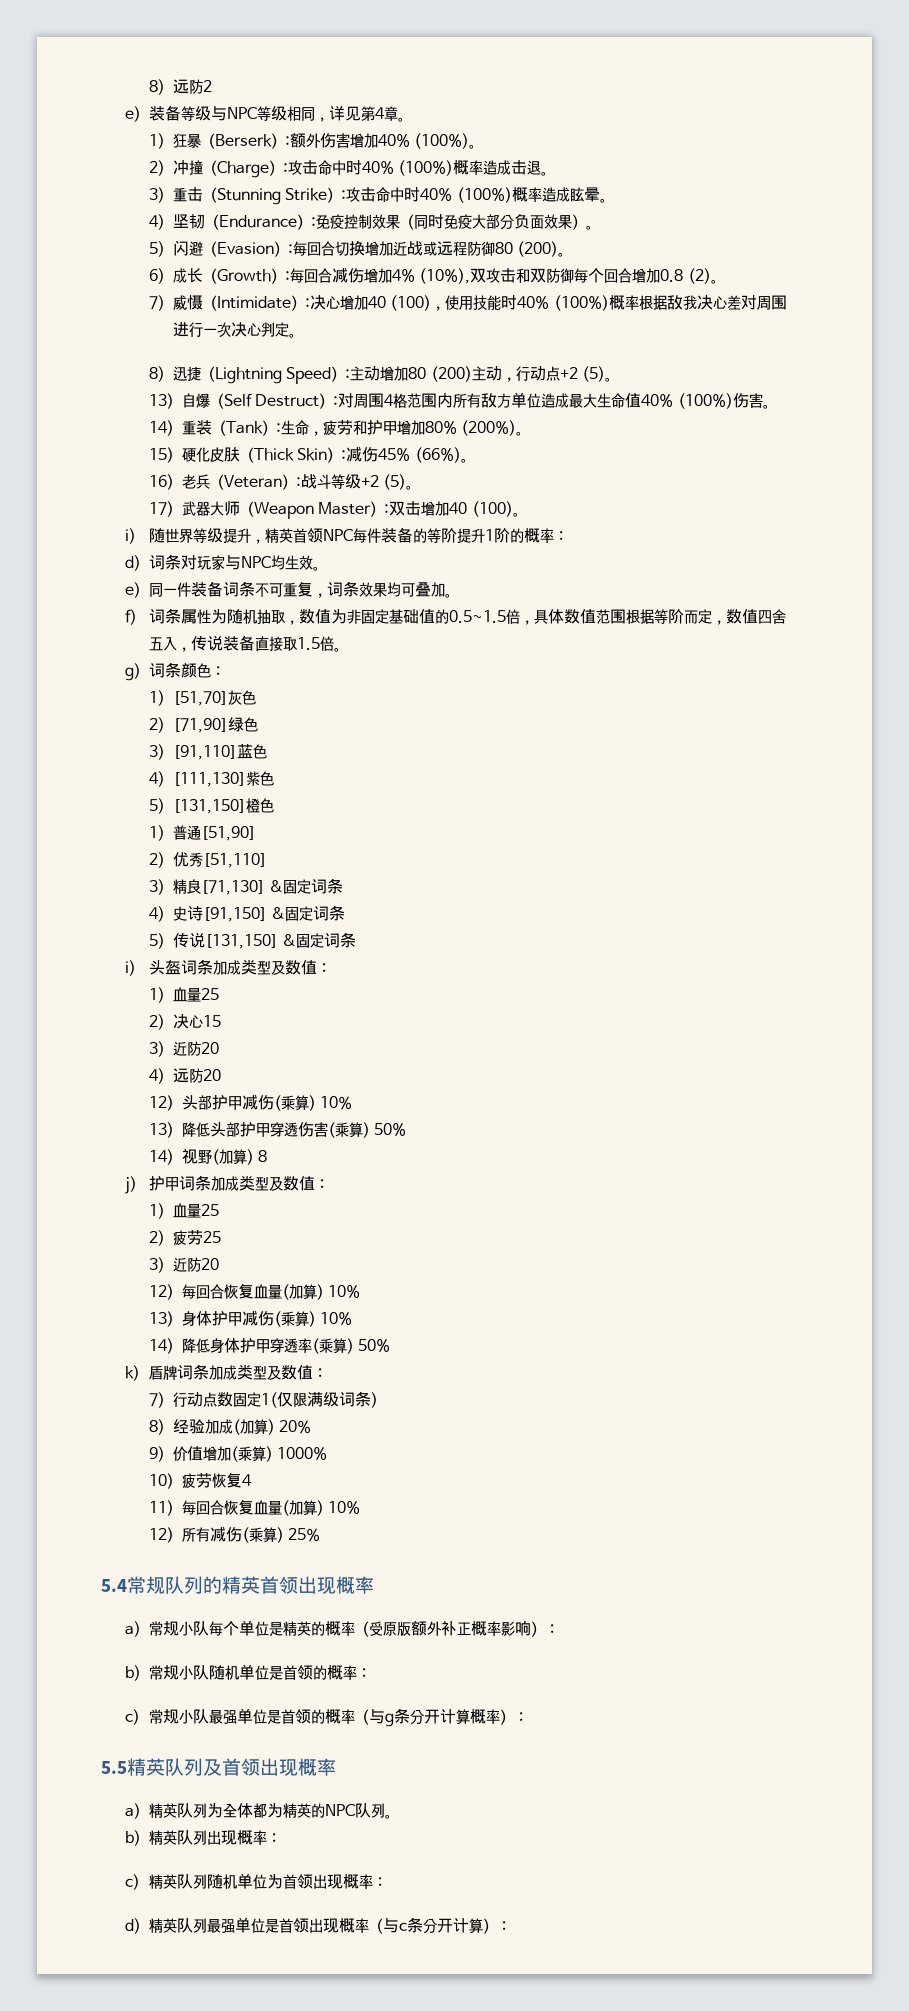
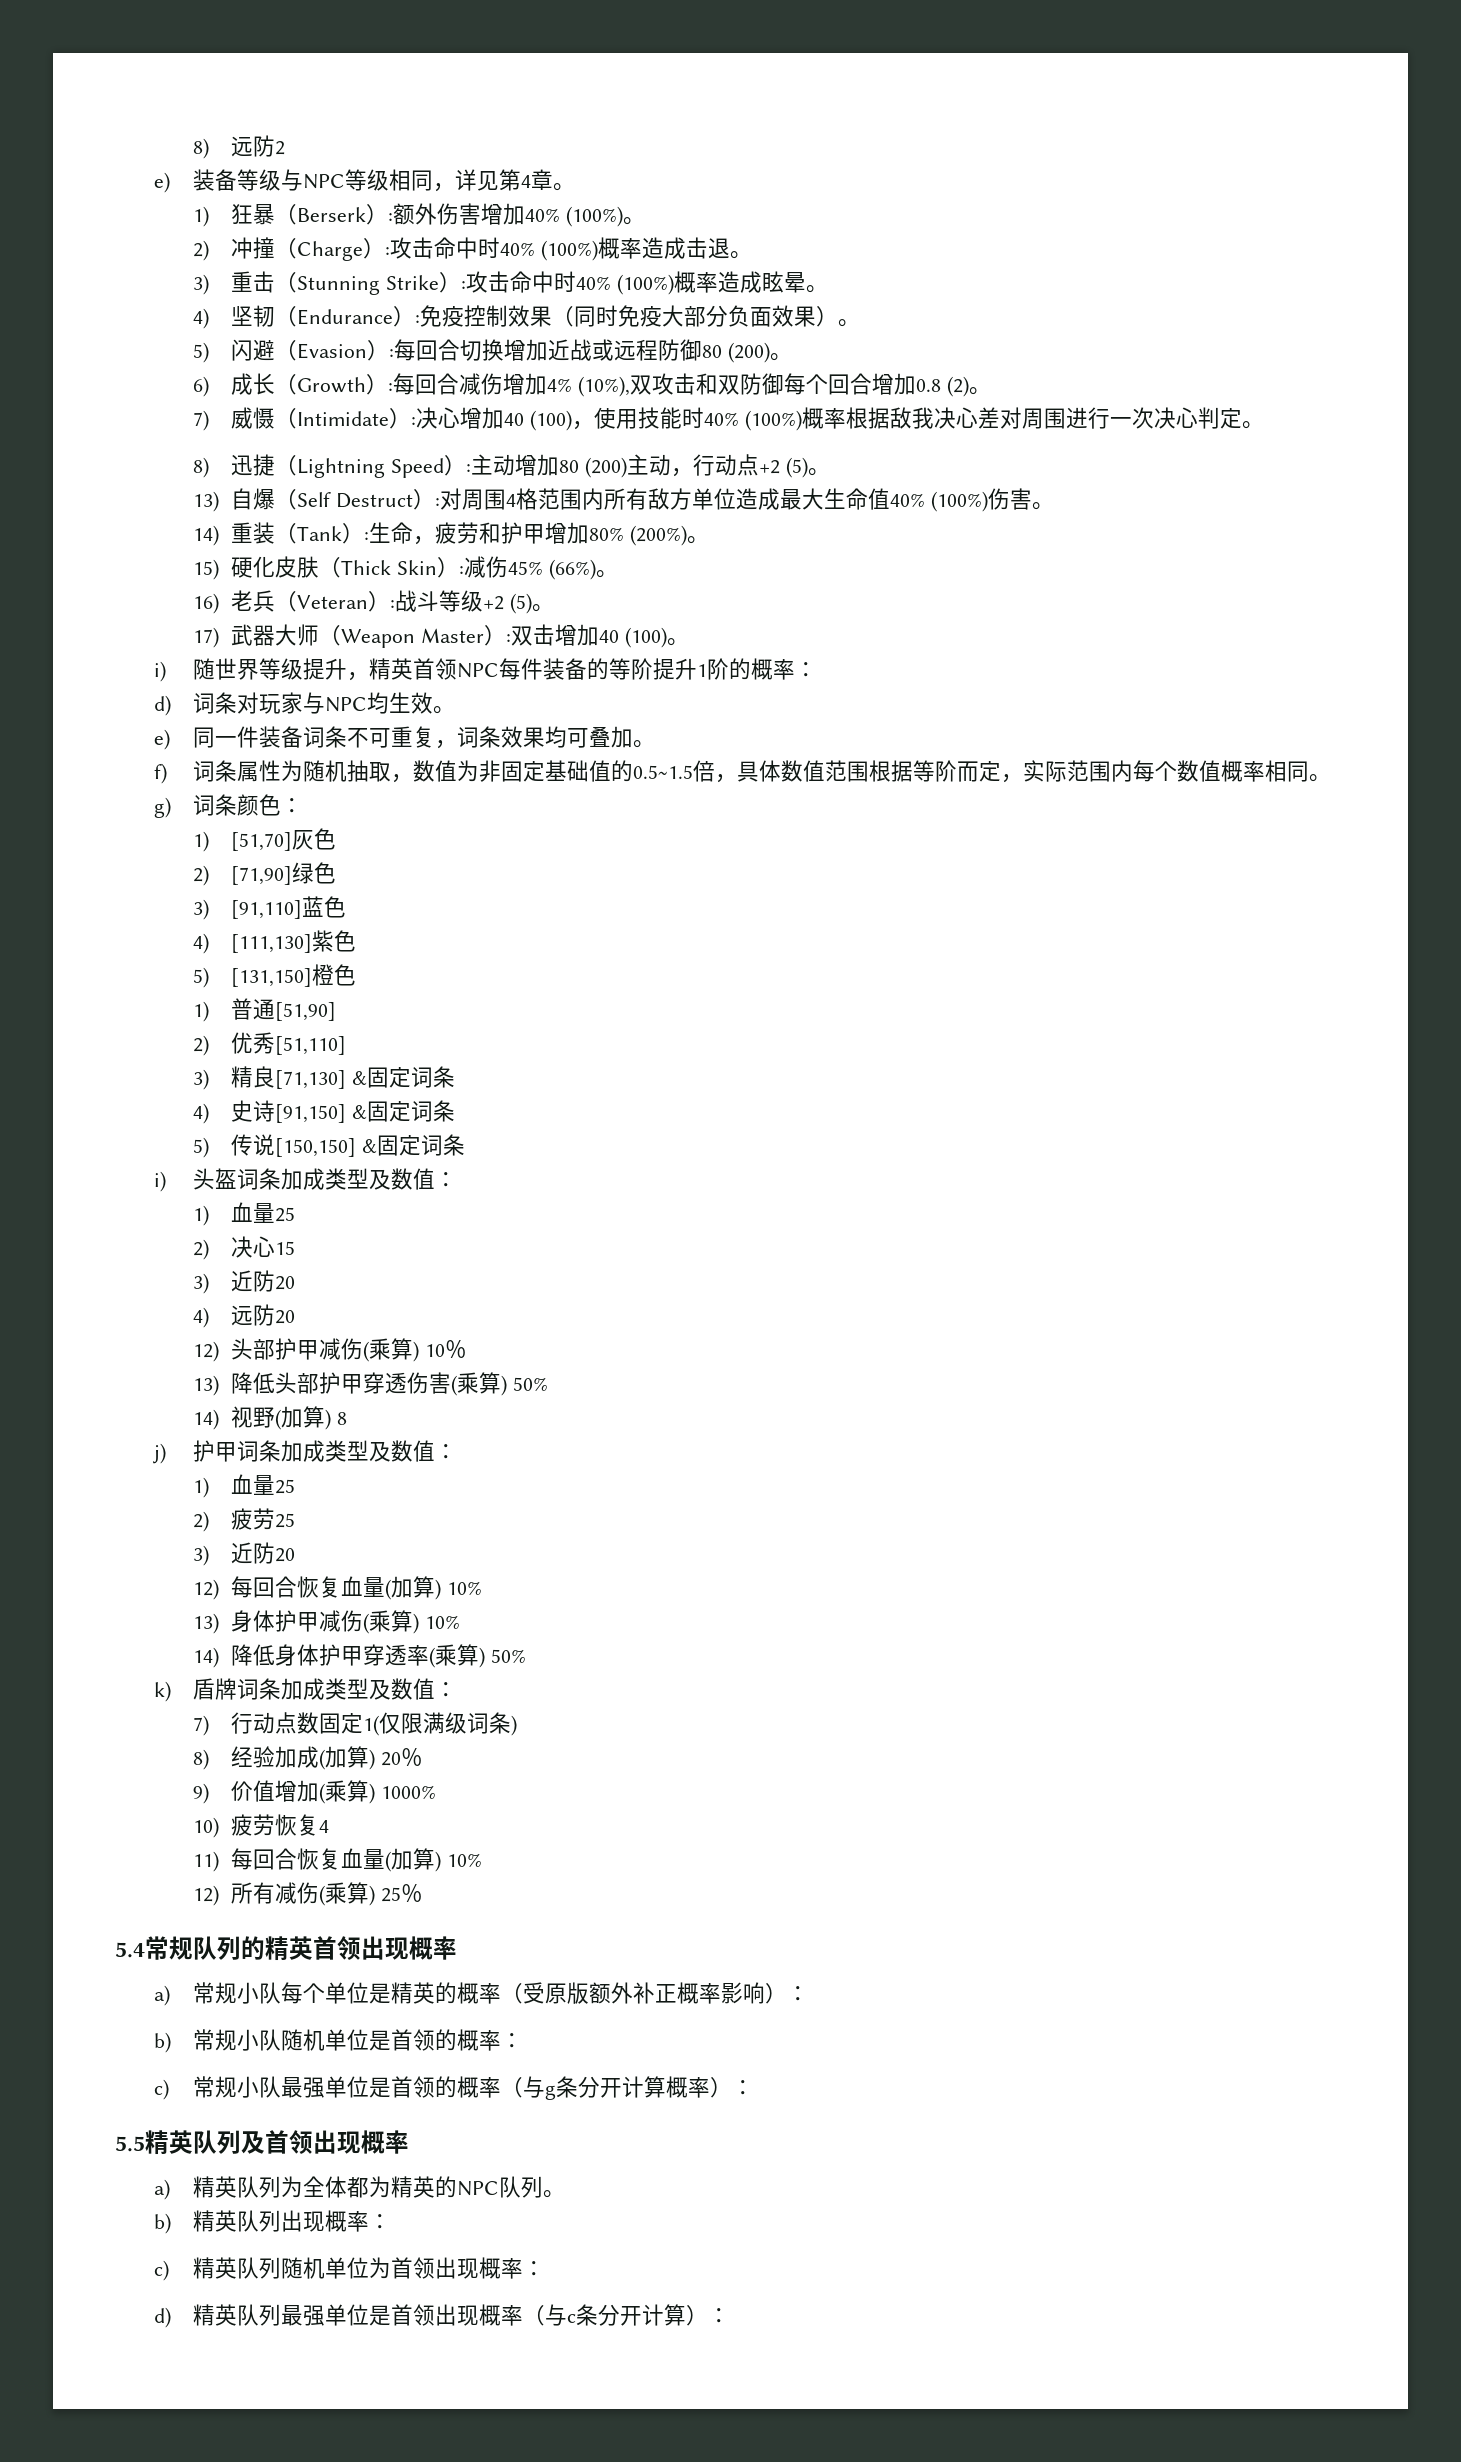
- f)词条属性为随机抽取，数值为非固定基础值的0.5~1.5倍，具体数值范围根据等阶而定，数值四舍五入，传说装备直接取1.5倍。
+ f)词条属性为随机抽取，数值为非固定基础值的0.5~1.5倍，具体数值范围根据等阶而定，实际范围内每个数值概率相同。
- 5)传说[131,150] &固定词条
+ 5)传说[150,150] &固定词条

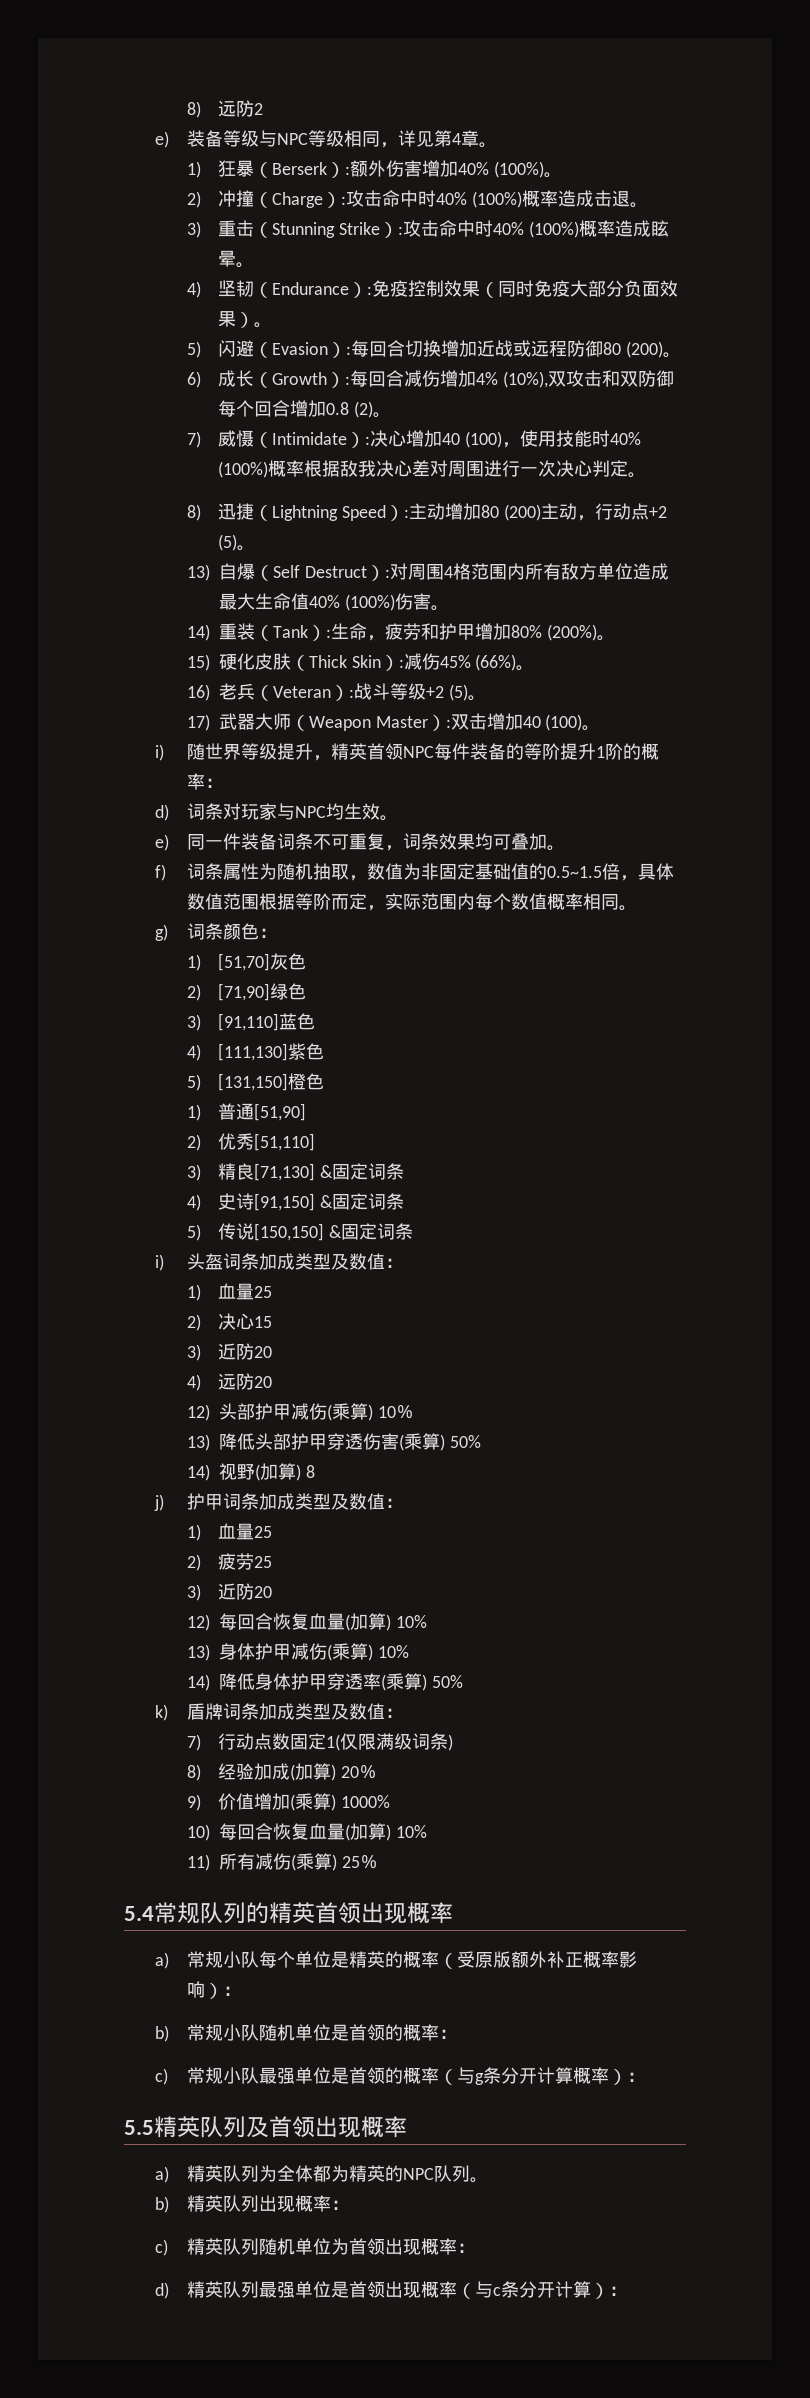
- 10)疲劳恢复4
- 11)每回合恢复血量(加算) 10%
- 12)所有减伤(乘算) 25％
+ 10)每回合恢复血量(加算) 10%
+ 11)所有减伤(乘算) 25％

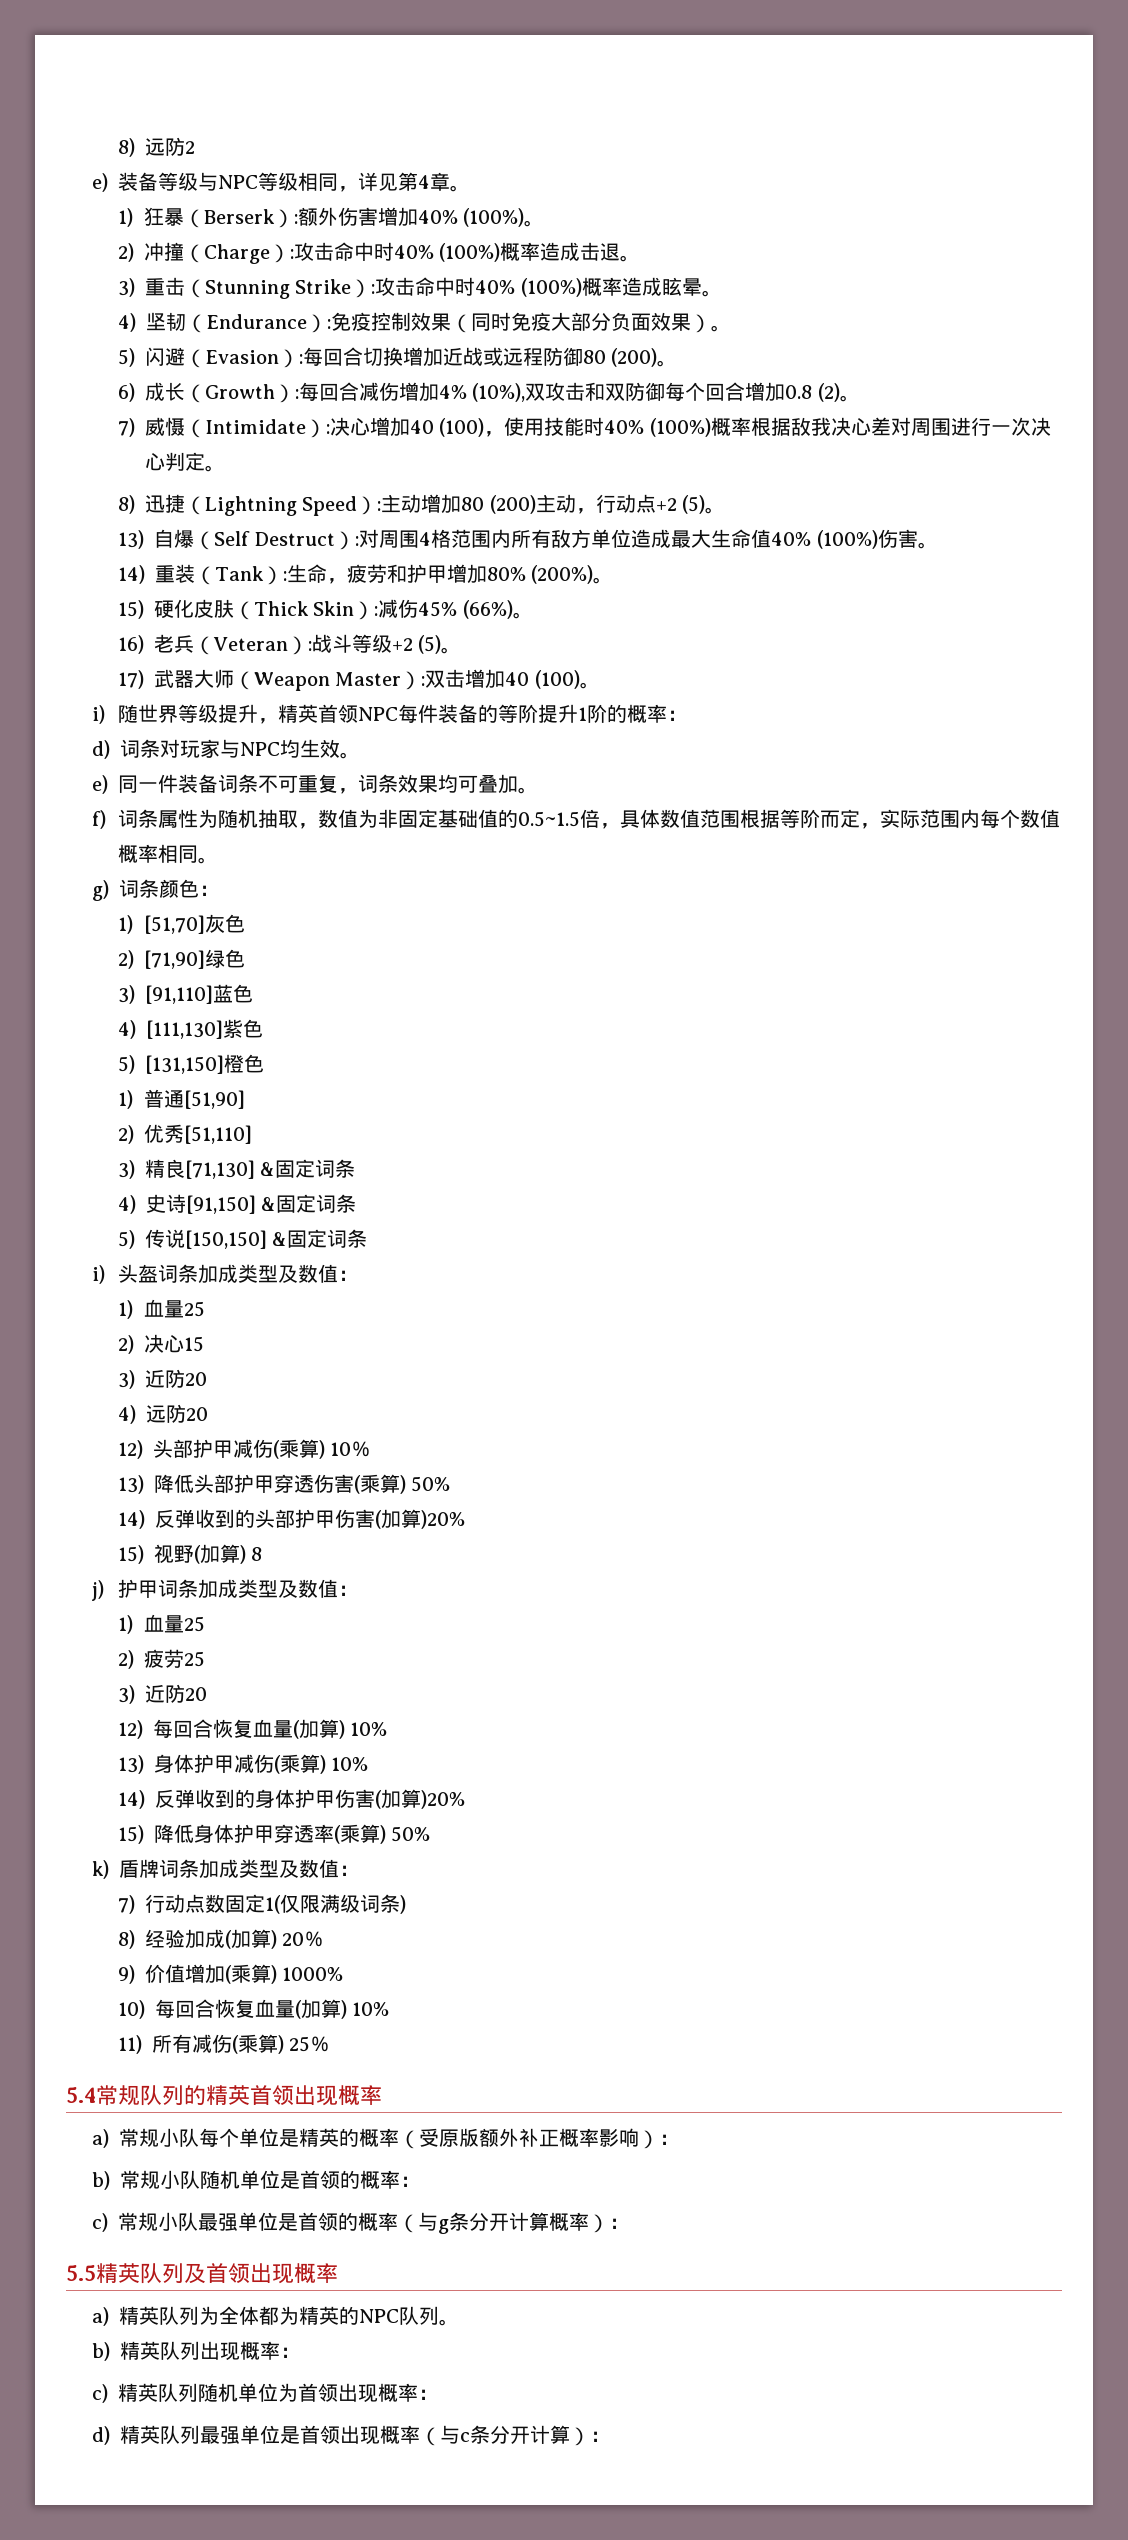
- 14)视野(加算) 8
+ 14)反弹收到的头部护甲伤害(加算)20%
+ 15)视野(加算) 8
- 14)降低身体护甲穿透率(乘算) 50%
+ 14)反弹收到的身体护甲伤害(加算)20%
+ 15)降低身体护甲穿透率(乘算) 50%

